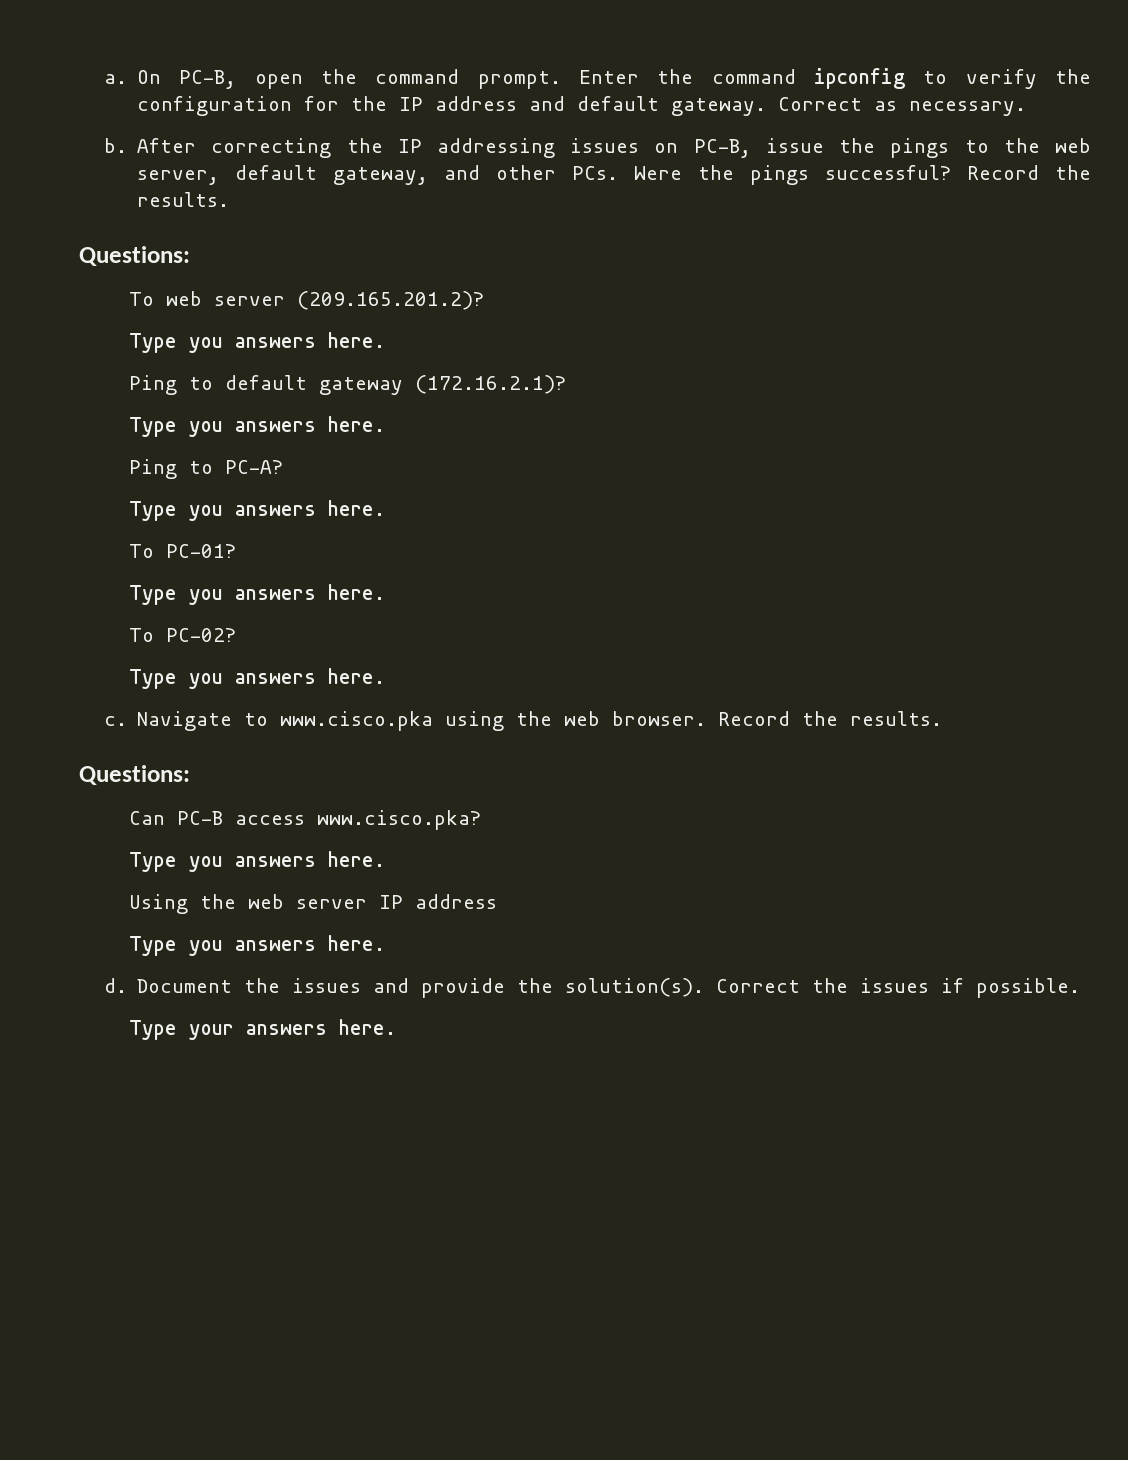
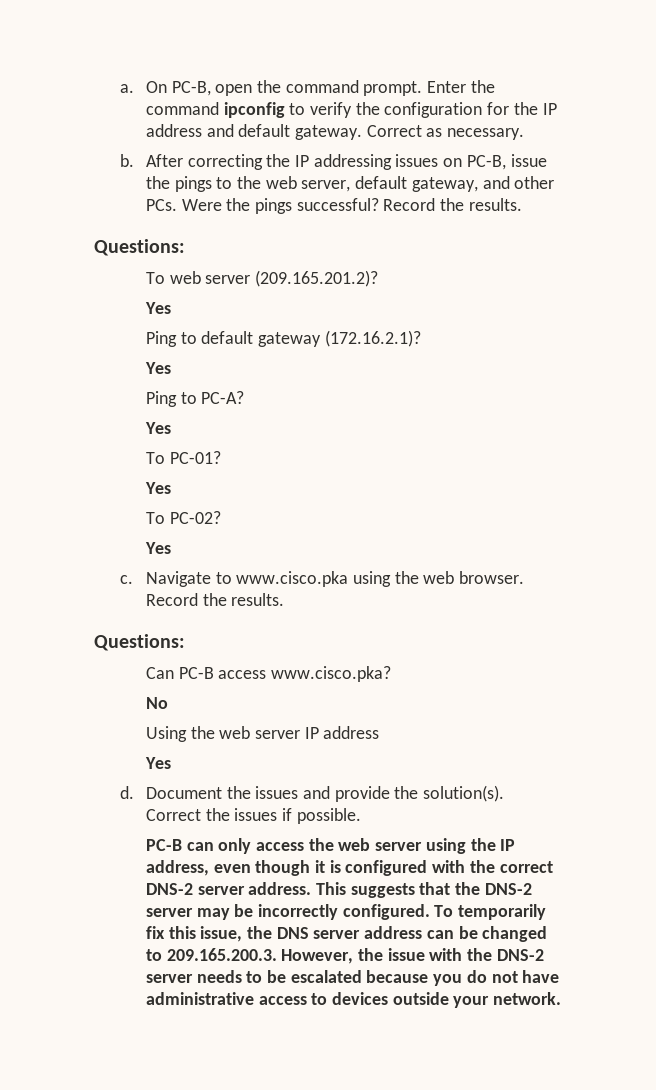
  To web server (209.165.201.2)?
- Type you answers here.
+ Yes
  Ping to default gateway (172.16.2.1)?
- Type you answers here.
+ Yes
  Ping to PC-A?
- Type you answers here.
+ Yes
  To PC-01?
- Type you answers here.
+ Yes
  To PC-02?
- Type you answers here.
+ Yes
  Can PC-B access www.cisco.pka?
- Type you answers here.
+ No
  Using the web server IP address
- Type you answers here.
+ Yes
- Type your answers here.
+ PC-B can only access the web server using the IP address, even though it is configured with the correct DNS-2 server address. This suggests that the DNS-2 server may be incorrectly configured. To temporarily fix this issue, the DNS server address can be changed to 209.165.200.3. However, the issue with the DNS-2 server needs to be escalated because you do not have administrative access to devices outside your network.

